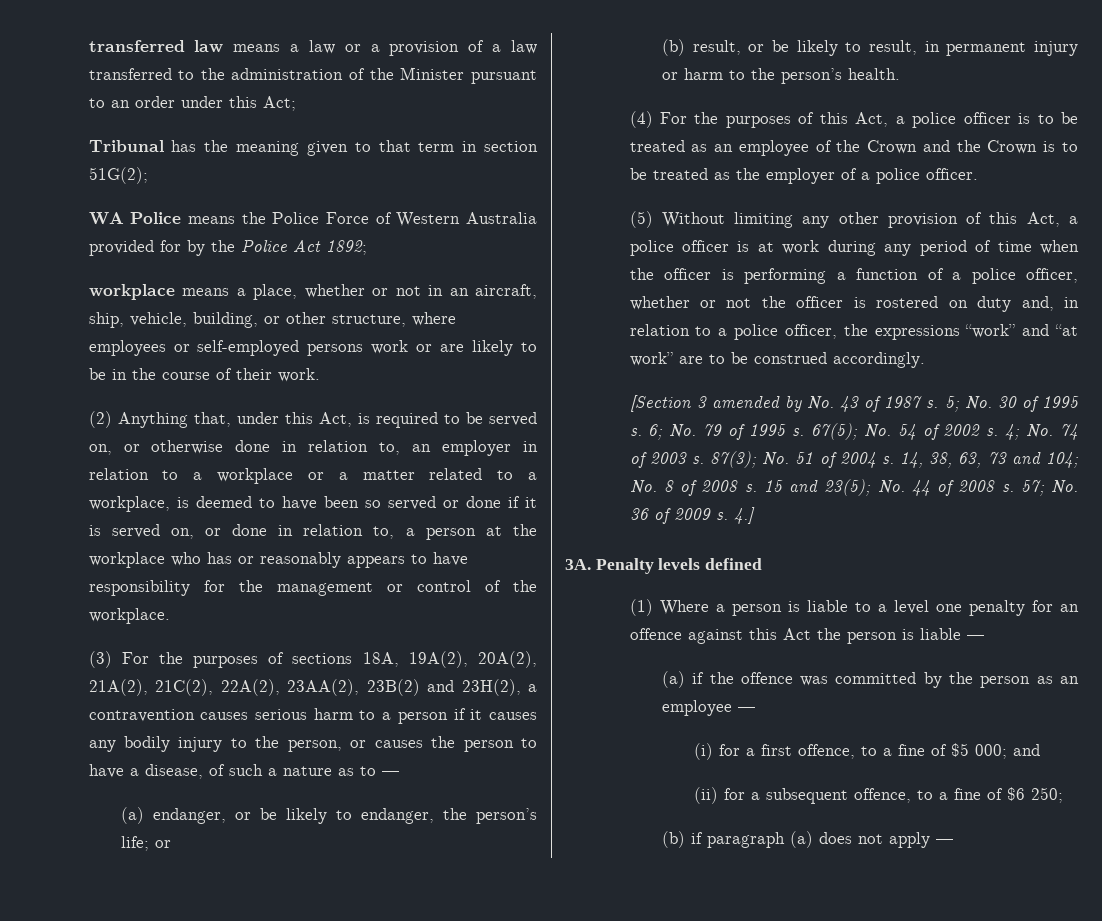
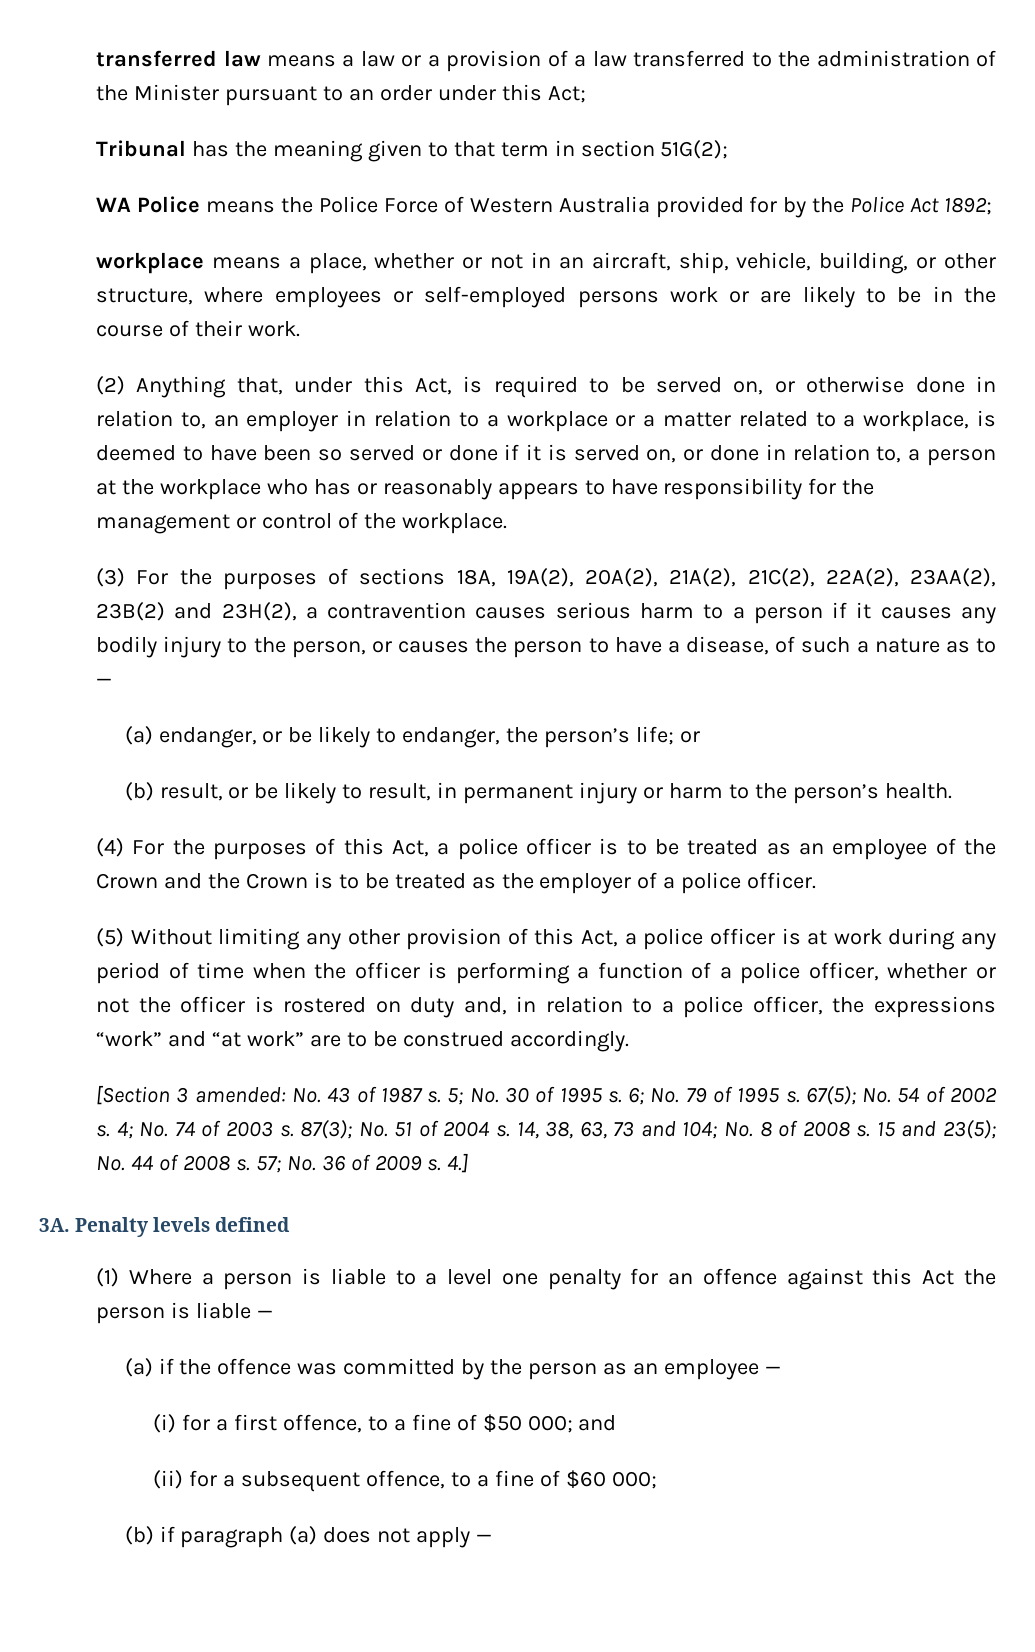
- [Section 3 amended by No. 43 of 1987 s.
+ [Section 3 amended: No. 43 of 1987 s.
- (i) for a first offence, to a fine of $5 000; and
+ (i) for a first offence, to a fine of $50 000; and
- (ii) for a subsequent offence, to a fine of $6 250;
+ (ii) for a subsequent offence, to a fine of $60 000;

